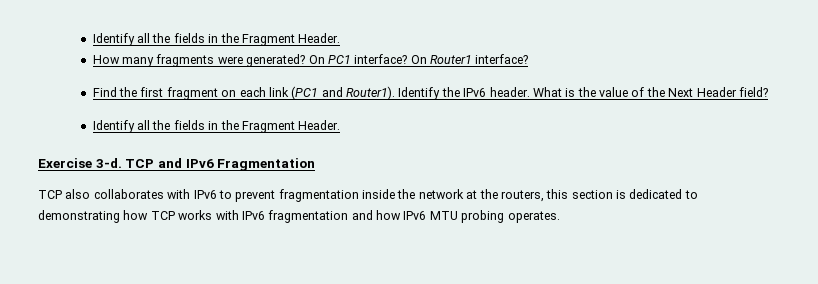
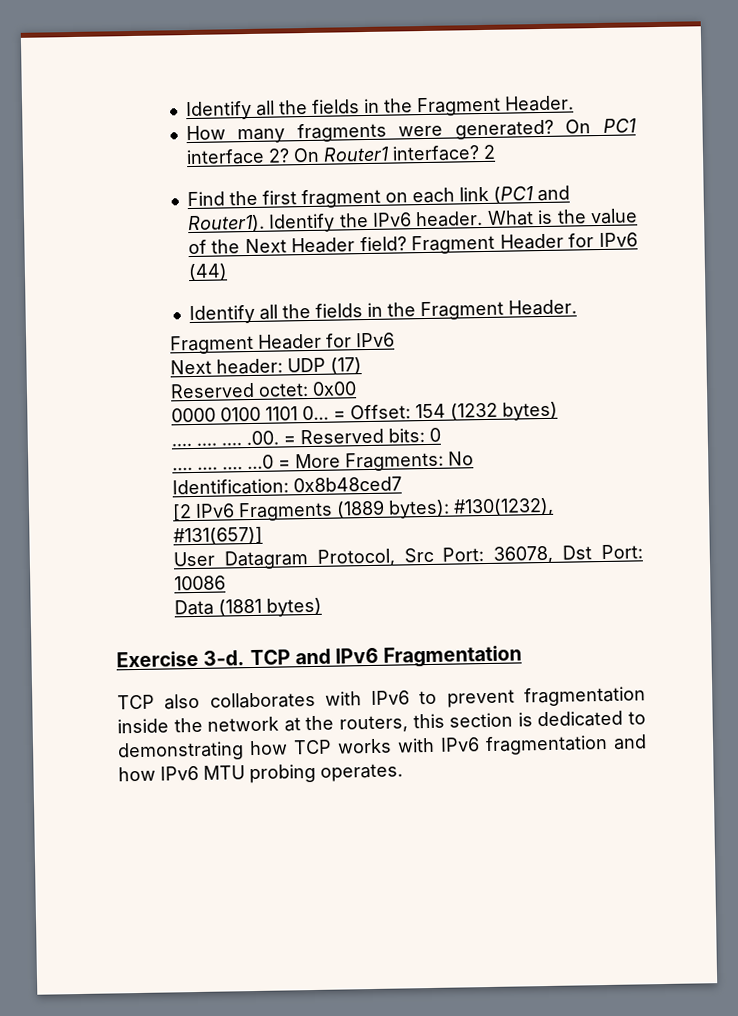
- On PC1 interface?
+ On PC1 interface 2?
+ 2
- What is the value of the Next Header field?
+ What is the value of the Next Header field? Fragment Header for IPv6 (44)
  Identify all the fields in the Fragment Header.
+ Fragment Header for IPv6
+ Next header: UDP (17)
+ Reserved octet: 0x00
+ 0000 0100 1101 0... = Offset: 154 (1232 bytes)
+ .... .... .... .00. = Reserved bits: 0
+ .... .... .... ...0 = More Fragments: No
+ Identification: 0x8b48ced7
+ [2 IPv6 Fragments (1889 bytes): #130(1232), #131(657)]
+ User Datagram Protocol, Src Port: 36078, Dst Port: 10086
+ Data (1881 bytes)

